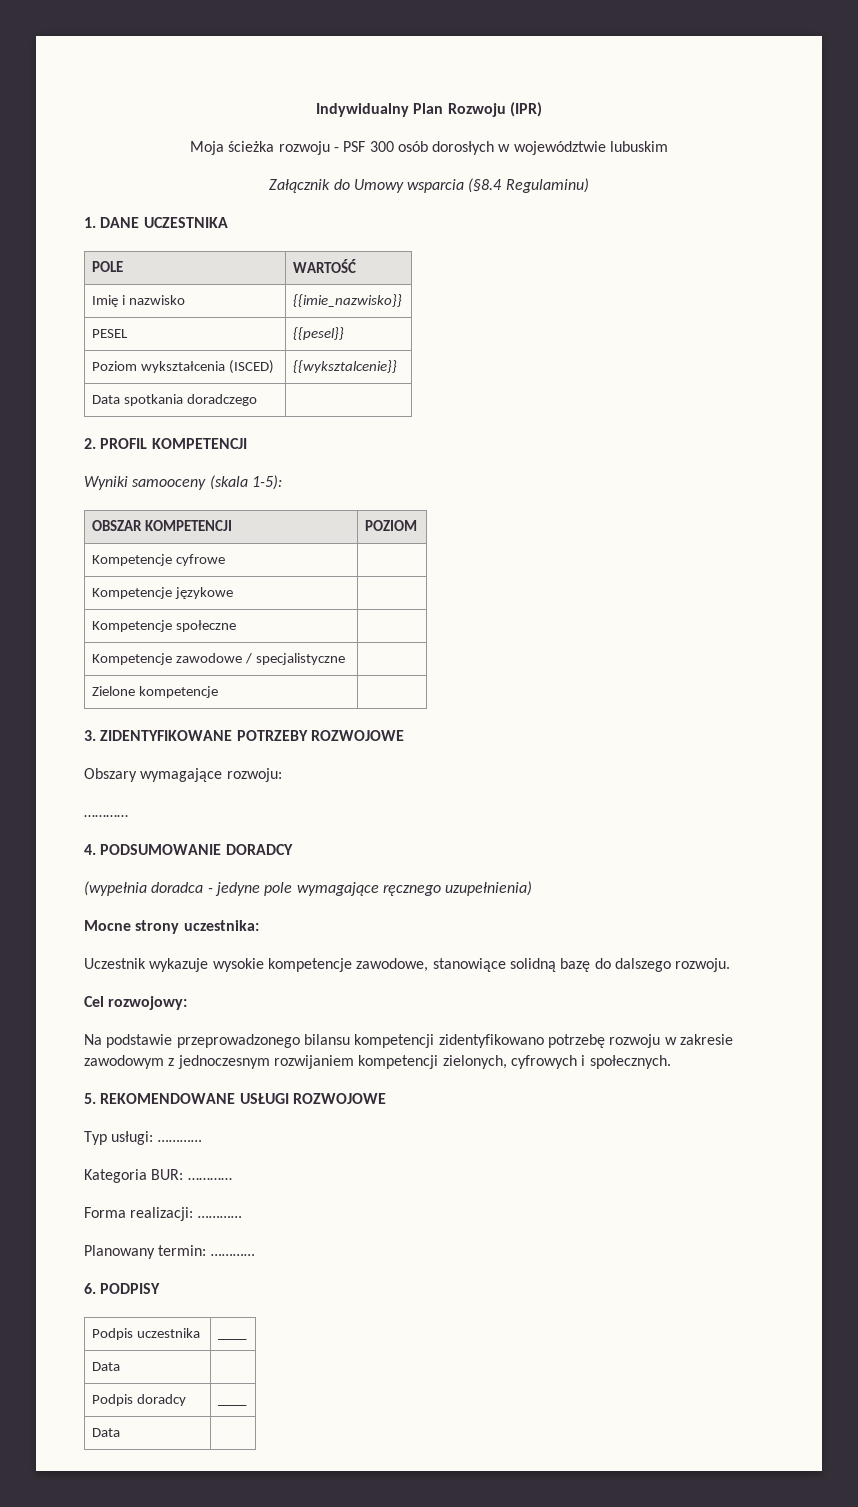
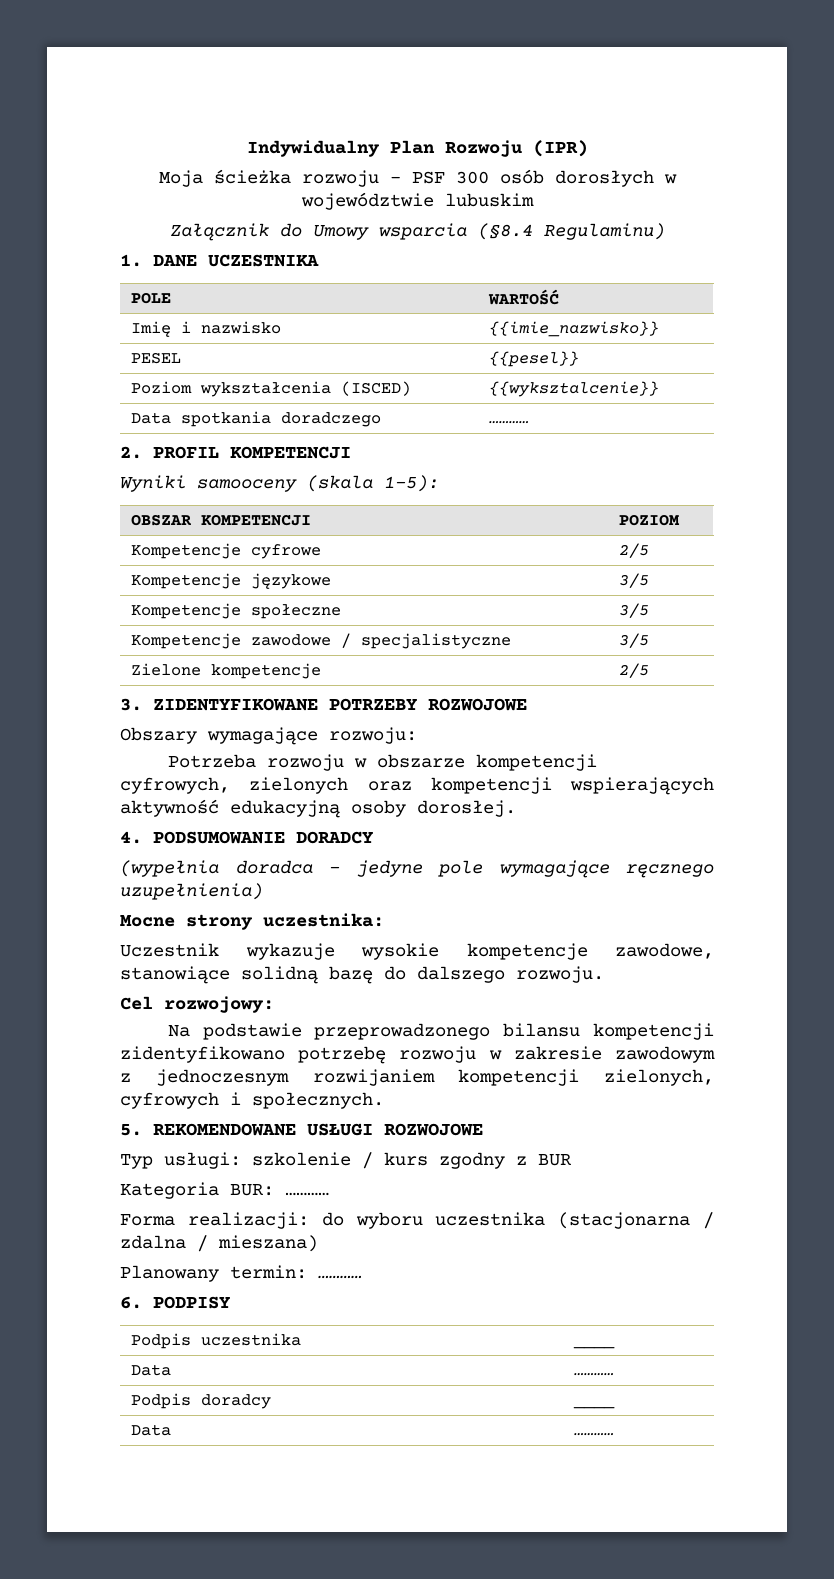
- Data spotkania doradczego |
+ Data spotkania doradczego | …………
- Kompetencje cyfrowe |
+ Kompetencje cyfrowe | 2/5
- Kompetencje językowe |
+ Kompetencje językowe | 3/5
- Kompetencje społeczne |
+ Kompetencje społeczne | 3/5
- Kompetencje zawodowe / specjalistyczne |
+ Kompetencje zawodowe / specjalistyczne | 3/5
- Zielone kompetencje |
+ Zielone kompetencje | 2/5
  Obszary wymagające rozwoju:
- …………
+ Potrzeba rozwoju w obszarze kompetencji cyfrowych, zielonych oraz kompetencji wspierających aktywność edukacyjną osoby dorosłej.
- Typ usługi: …………
+ Typ usługi: szkolenie / kurs zgodny z BUR
- Forma realizacji: …………
+ Forma realizacji: do wyboru uczestnika (stacjonarna / zdalna / mieszana)
  Podpis uczestnika | ____
- Data |
+ Data | …………
  Podpis doradcy | ____
- Data |
+ Data | …………

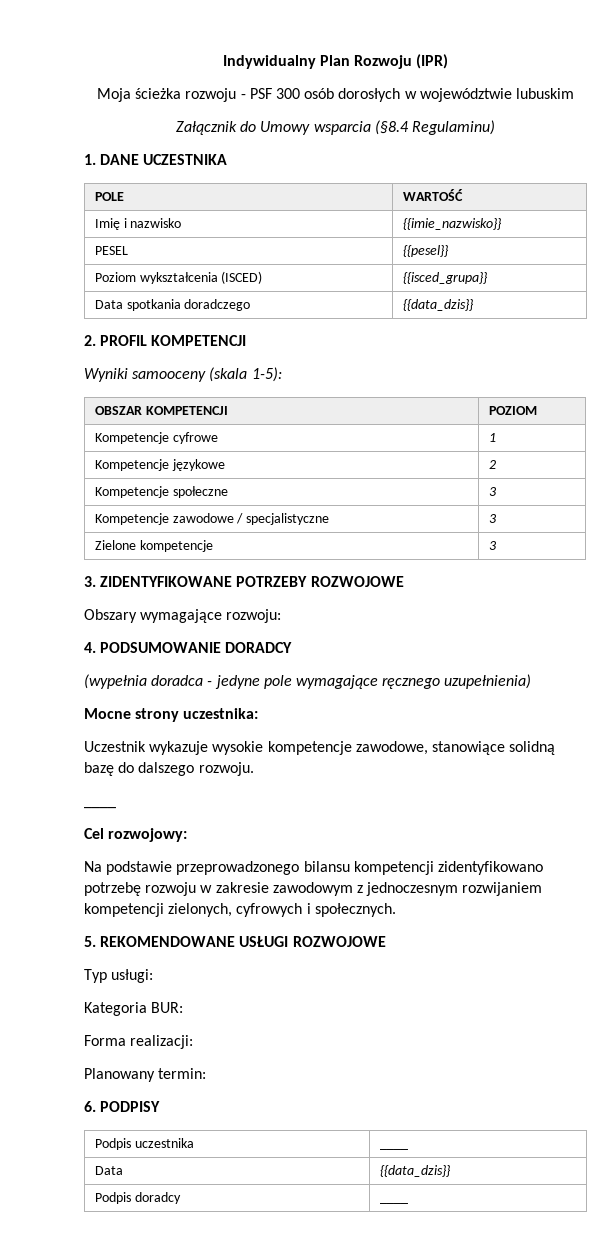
- Poziom wykształcenia (ISCED) | {{wyksztalcenie}}
+ Poziom wykształcenia (ISCED) | {{isced_grupa}}
- Data spotkania doradczego | …………
+ Data spotkania doradczego | {{data_dzis}}
- Kompetencje cyfrowe | 2/5
+ Kompetencje cyfrowe | 1
- Kompetencje językowe | 3/5
+ Kompetencje językowe | 2
- Kompetencje społeczne | 3/5
+ Kompetencje społeczne | 3
- Kompetencje zawodowe / specjalistyczne | 3/5
+ Kompetencje zawodowe / specjalistyczne | 3
- Zielone kompetencje | 2/5
+ Zielone kompetencje | 3
- Potrzeba rozwoju w obszarze kompetencji cyfrowych, zielonych oraz kompetencji wspierających aktywność edukacyjną osoby dorosłej.
  Uczestnik wykazuje wysokie kompetencje zawodowe, stanowiące solidną bazę do dalszego rozwoju.
+ ____
- Typ usługi: szkolenie / kurs zgodny z BUR
+ Typ usługi:
- Kategoria BUR: …………
+ Kategoria BUR:
- Forma realizacji: do wyboru uczestnika (stacjonarna / zdalna / mieszana)
+ Forma realizacji:
- Planowany termin: …………
+ Planowany termin:
  Podpis uczestnika | ____
- Data | …………
+ Data | {{data_dzis}}
  Podpis doradcy | ____
- Data | …………

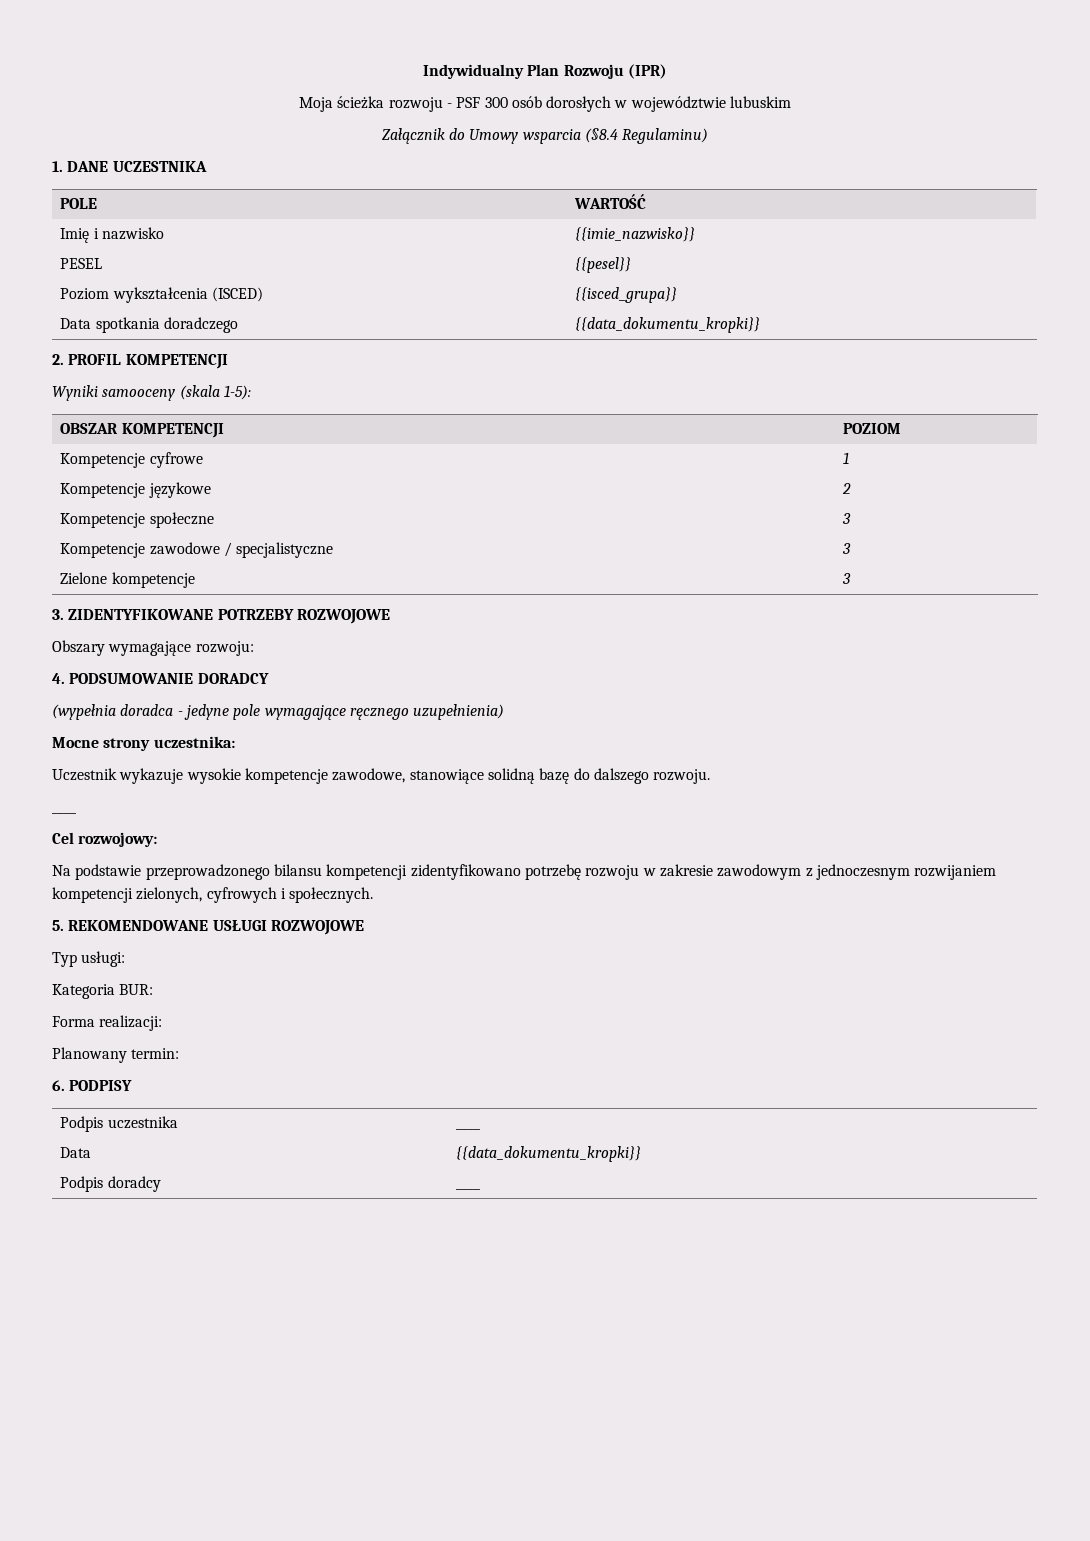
- Data spotkania doradczego | {{data_dzis}}
+ Data spotkania doradczego | {{data_dokumentu_kropki}}
- Data | {{data_dzis}}
+ Data | {{data_dokumentu_kropki}}

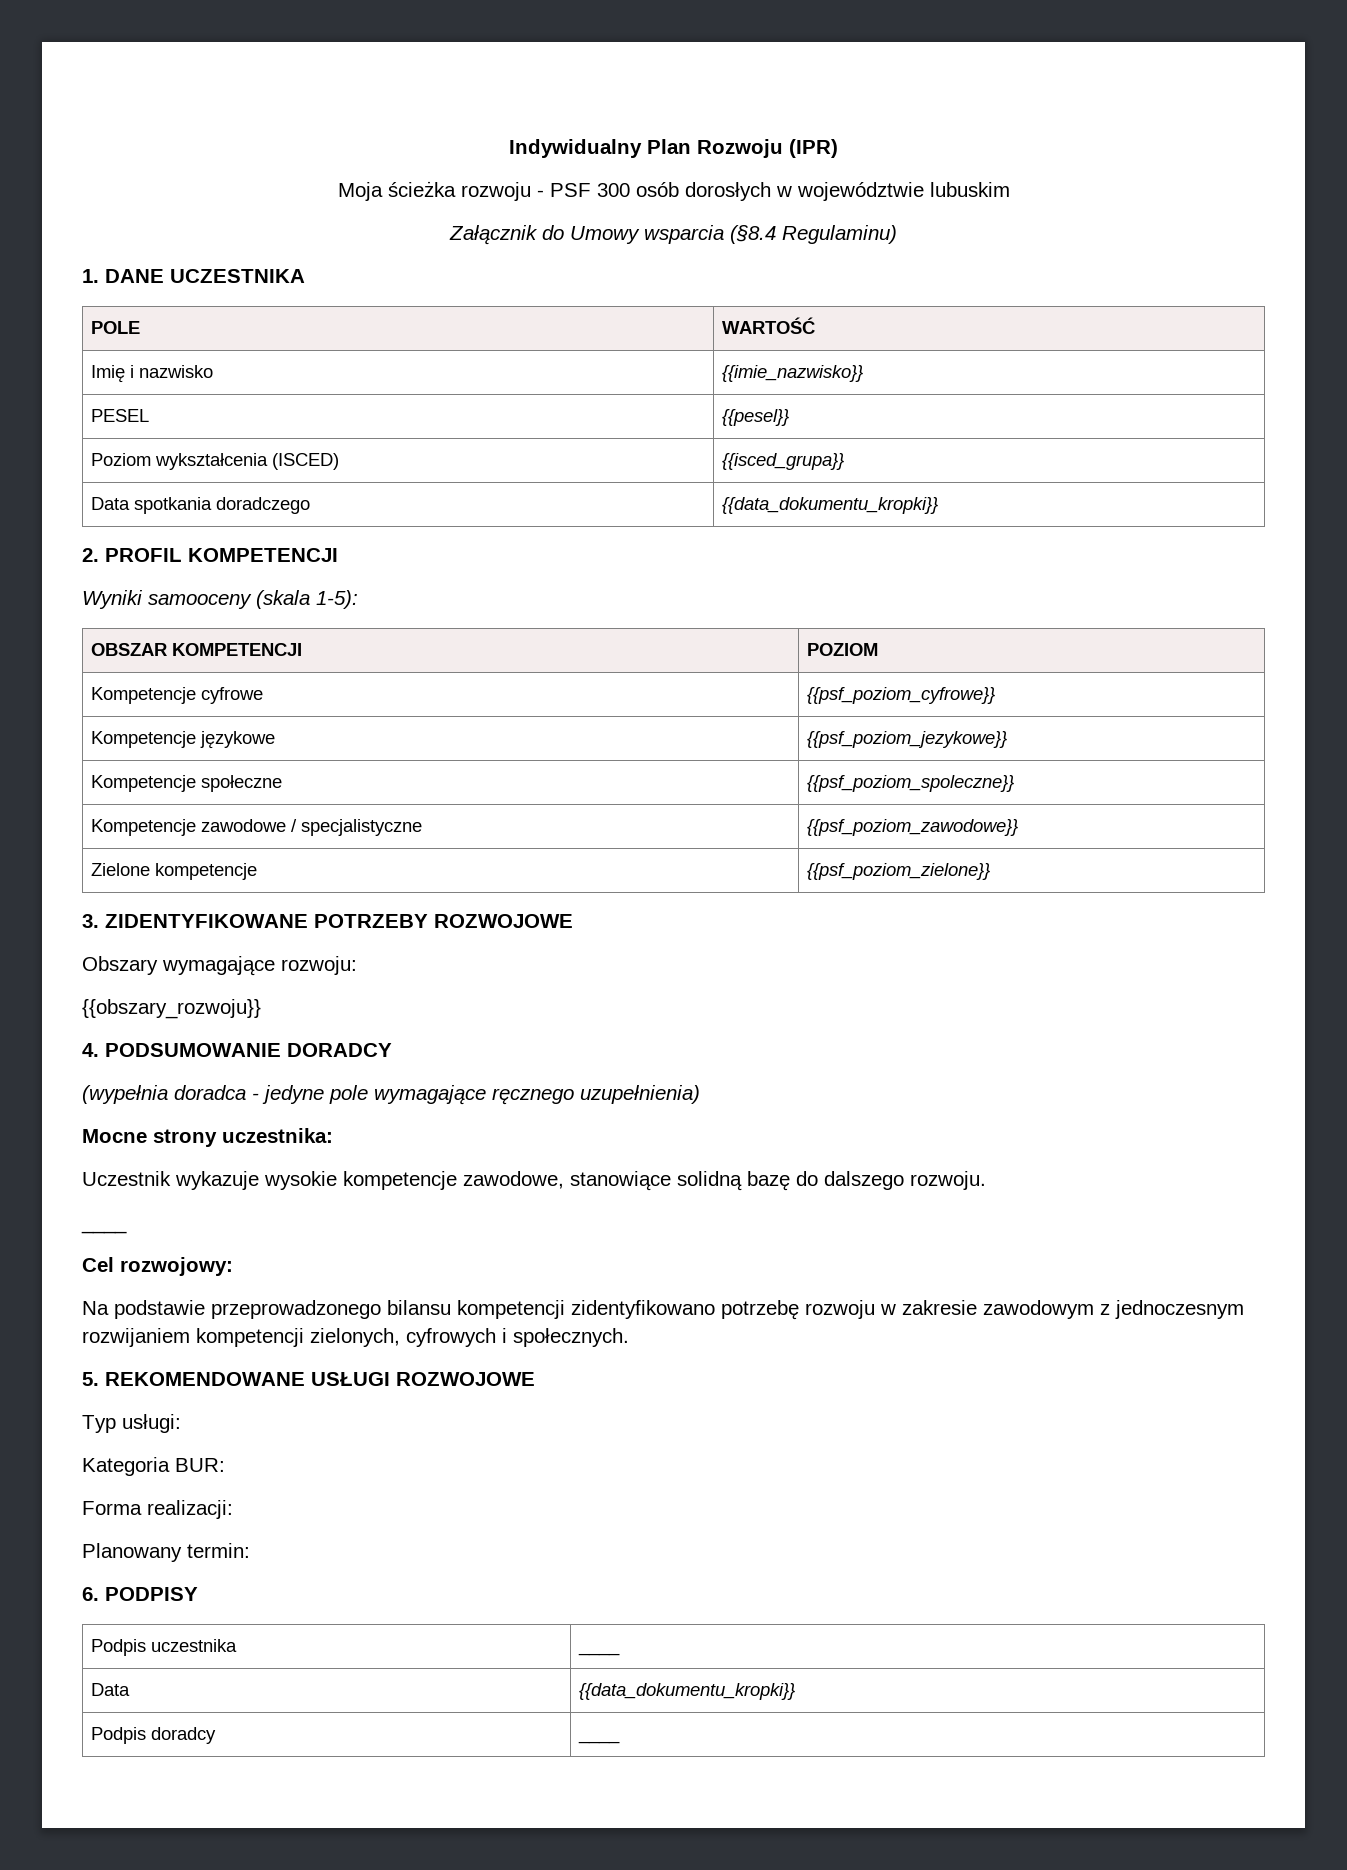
- Kompetencje cyfrowe | 1
+ Kompetencje cyfrowe | {{psf_poziom_cyfrowe}}
- Kompetencje językowe | 2
+ Kompetencje językowe | {{psf_poziom_jezykowe}}
- Kompetencje społeczne | 3
+ Kompetencje społeczne | {{psf_poziom_spoleczne}}
- Kompetencje zawodowe / specjalistyczne | 3
+ Kompetencje zawodowe / specjalistyczne | {{psf_poziom_zawodowe}}
- Zielone kompetencje | 3
+ Zielone kompetencje | {{psf_poziom_zielone}}
+ {{obszary_rozwoju}}

